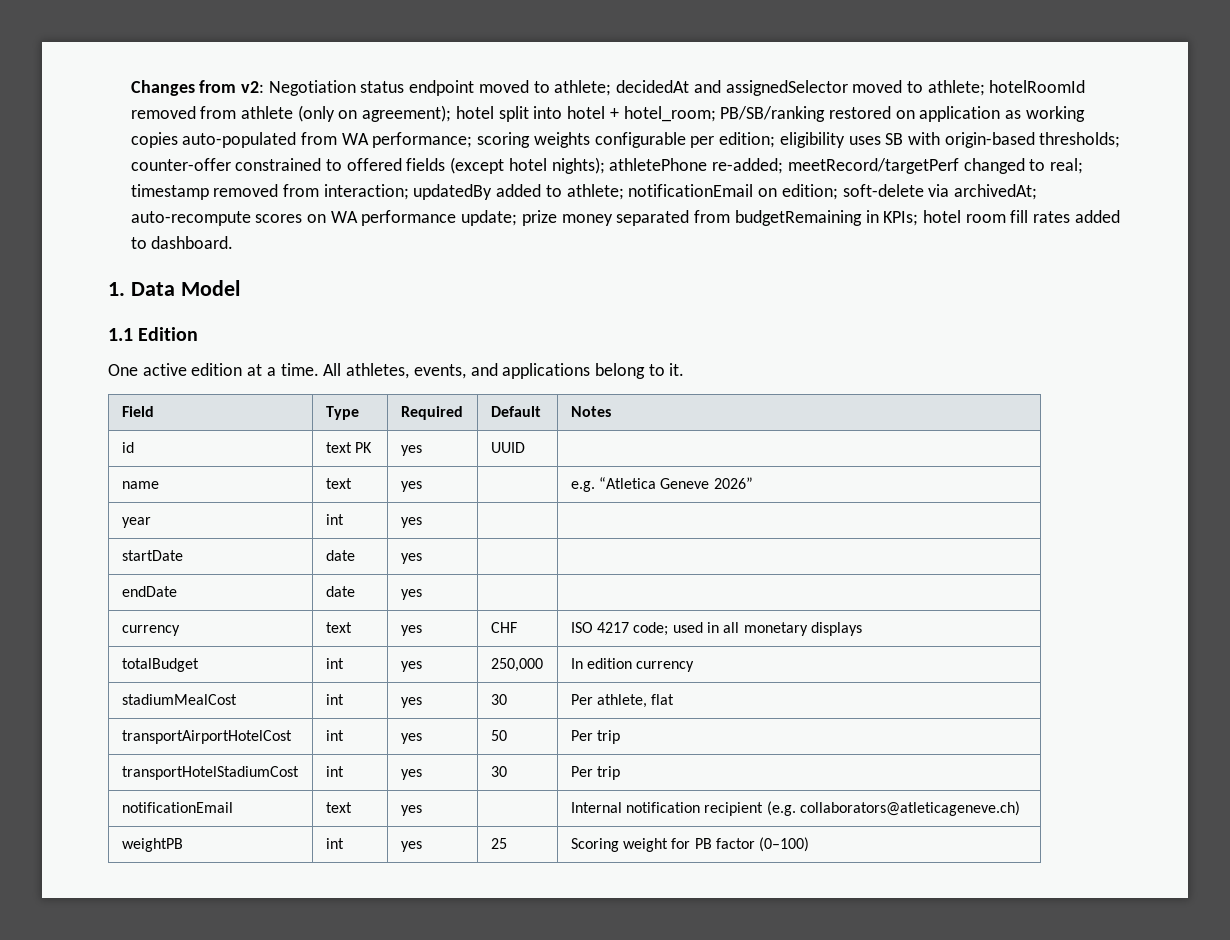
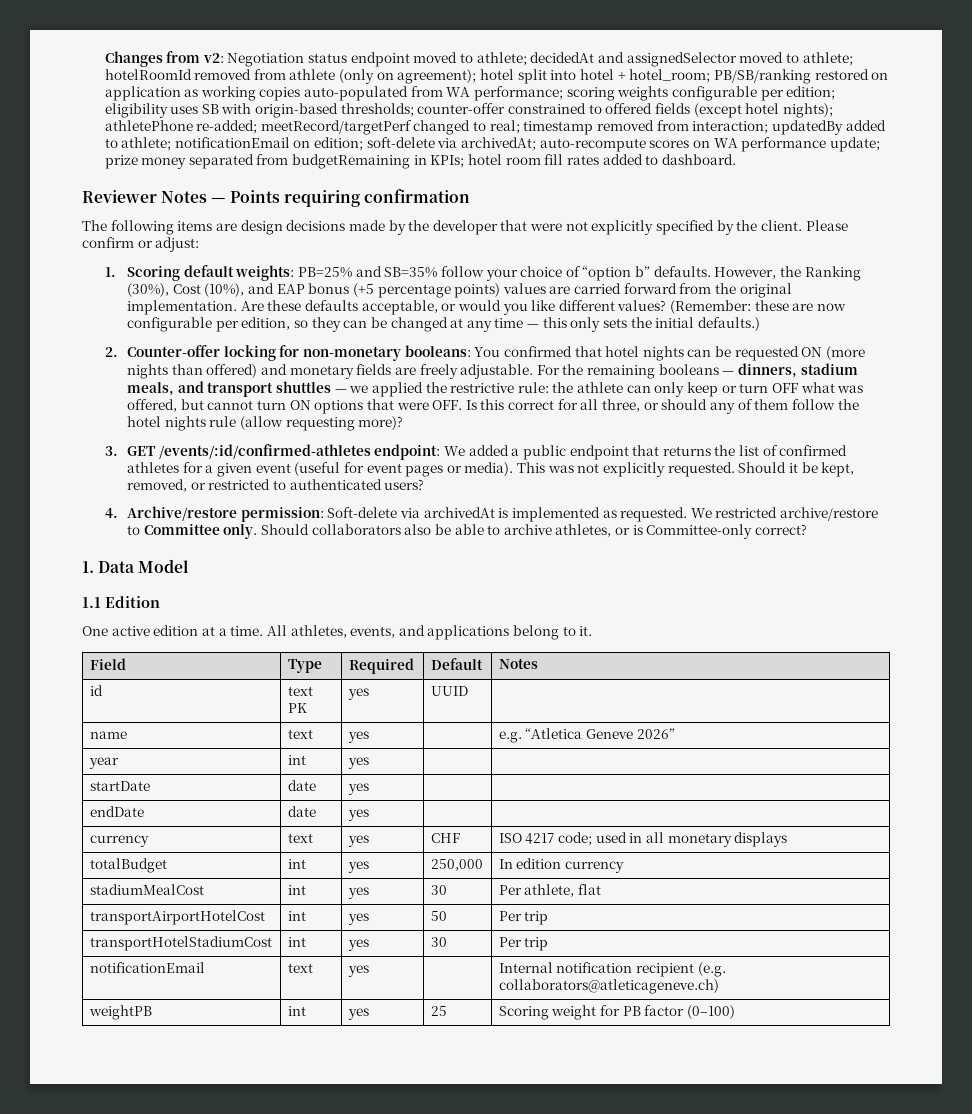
+ Reviewer Notes — Points requiring confirmation
+ The following items are design decisions made by the developer that were not explicitly specified by the client. Please confirm or adjust:
+ 1. Scoring default weights: PB=25% and SB=35% follow your choice of “option b” defaults. However, the Ranking (30%), Cost (10%), and EAP bonus (+5 percentage points) values are carried forward from the original implementation. Are these defaults acceptable, or would you like different values? (Remember: these are now configurable per edition, so they can be changed at any time — this only sets the initial defaults.)
+ 2. Counter-offer locking for non-monetary booleans: You confirmed that hotel nights can be requested ON (more nights than offered) and monetary fields are freely adjustable. For the remaining booleans — dinners, stadium meals, and transport shuttles — we applied the restrictive rule: the athlete can only keep or turn OFF what was offered, but cannot turn ON options that were OFF. Is this correct for all three, or should any of them follow the hotel nights rule (allow requesting more)?
+ 3. GET /events/:id/confirmed-athletes endpoint: We added a public endpoint that returns the list of confirmed athletes for a given event (useful for event pages or media). This was not explicitly requested. Should it be kept, removed, or restricted to authenticated users?
+ 4. Archive/restore permission: Soft-delete via archivedAt is implemented as requested. We restricted archive/restore to Committee only. Should collaborators also be able to archive athletes, or is Committee-only correct?

